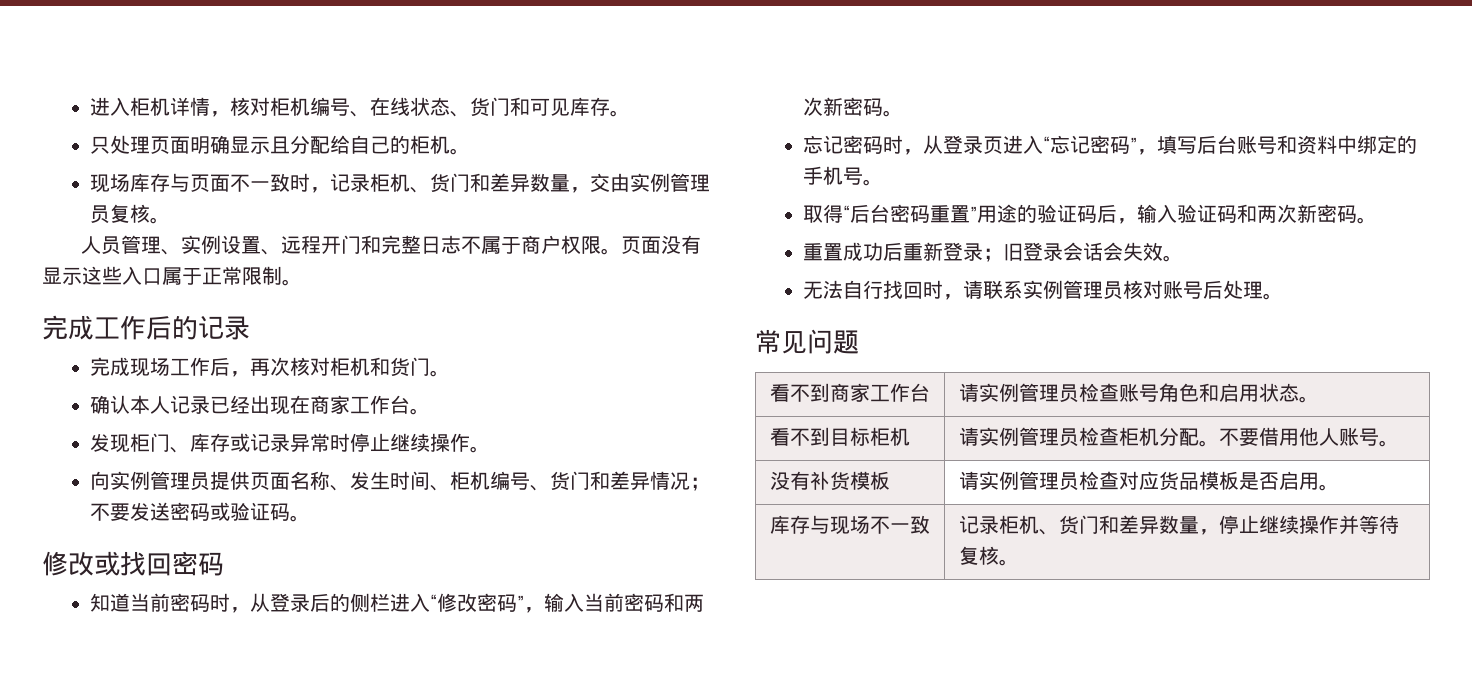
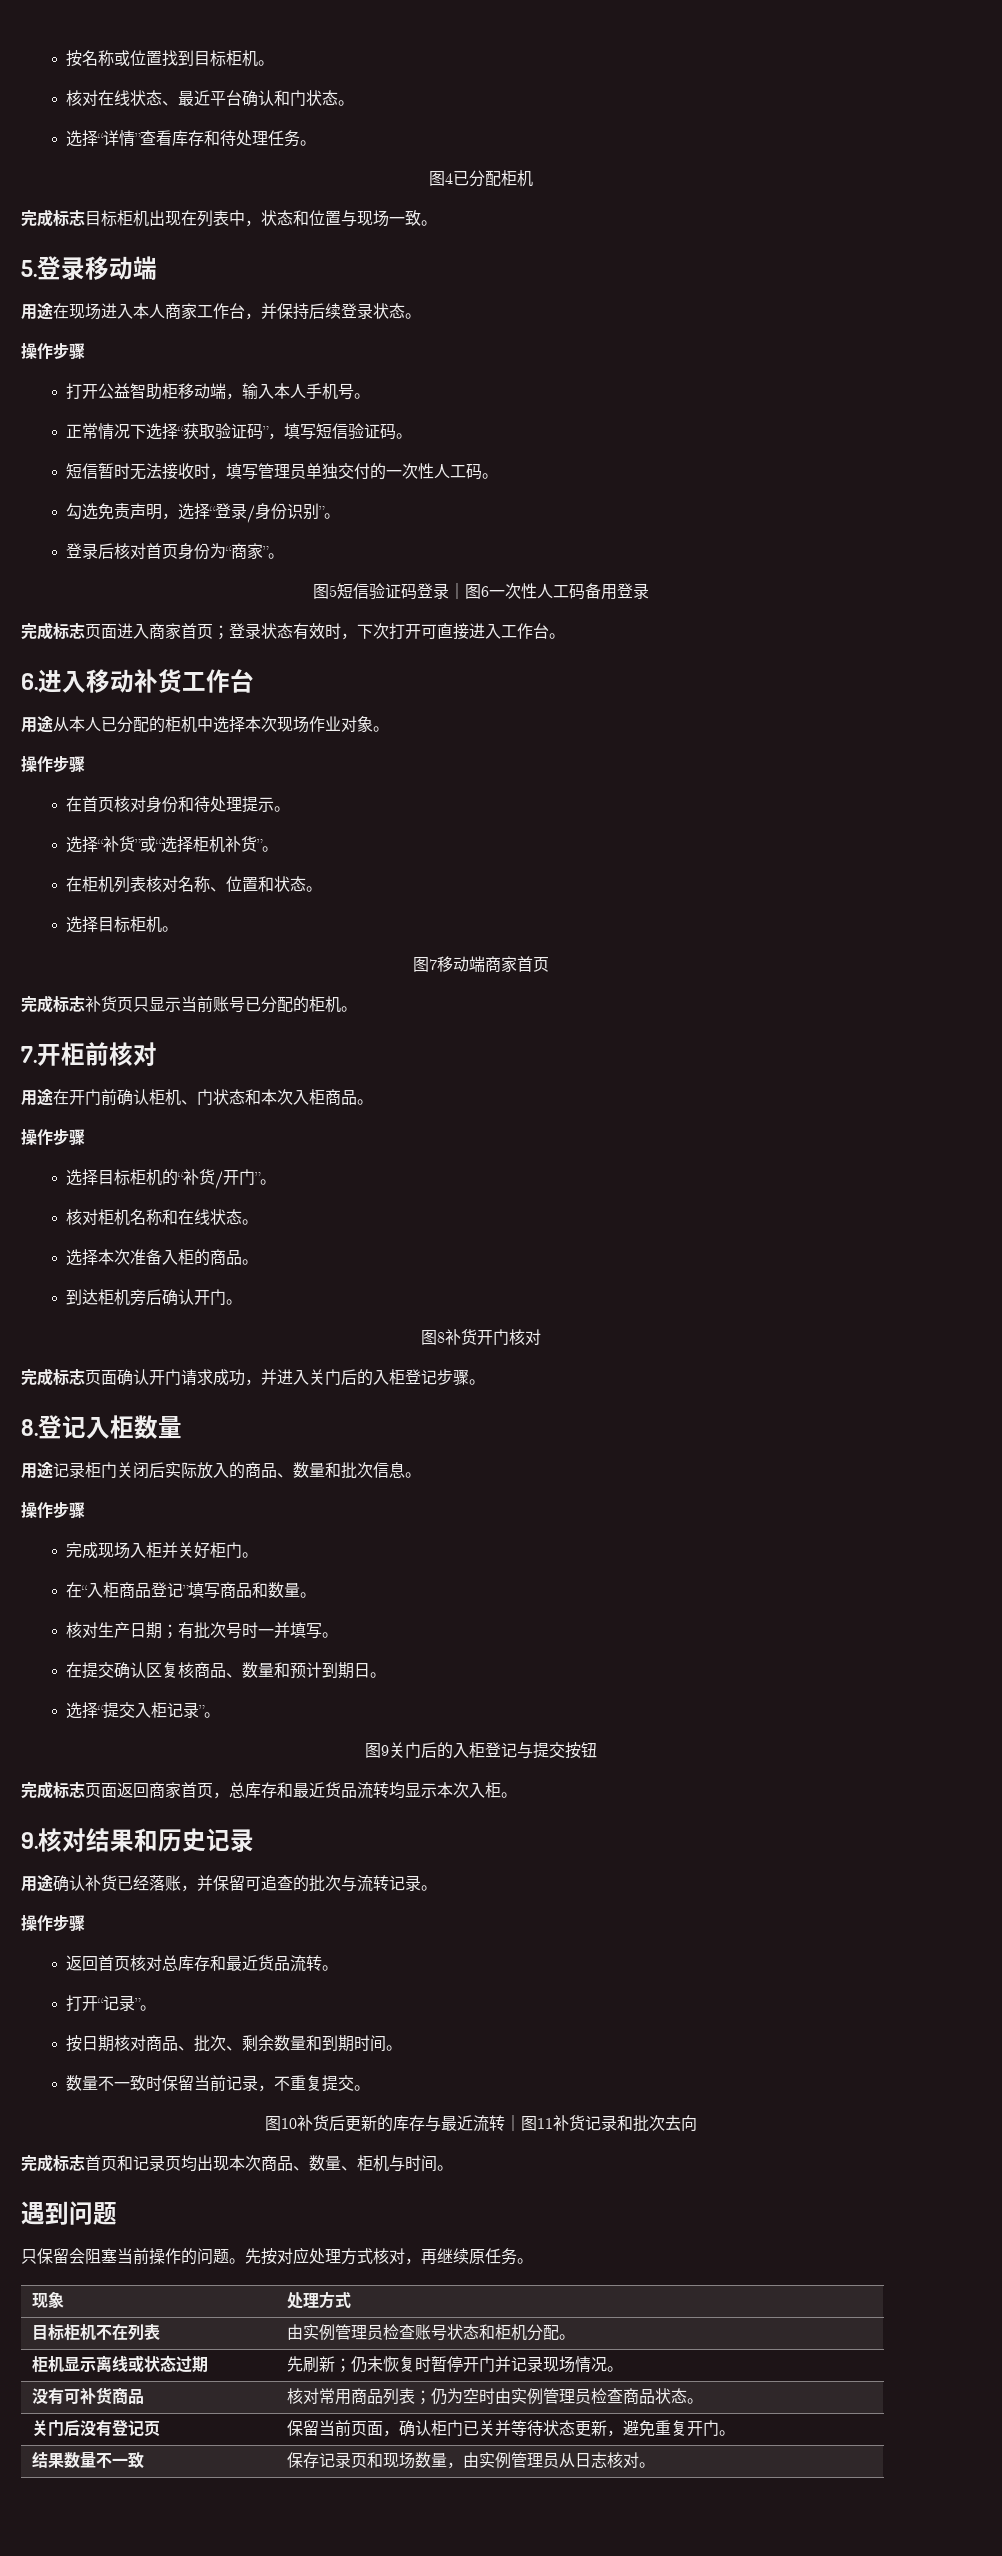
- 进入柜机详情，核对柜机编号、在线状态、货门和可见库存。
- 只处理页面明确显示且分配给自己的柜机。
- 现场库存与页面不一致时，记录柜机、货门和差异数量，交由实例管理员复核。
- 人员管理、实例设置、远程开门和完整日志不属于商户权限。页面没有显示这些入口属于正常限制。
- 完成工作后的记录
- 完成现场工作后，再次核对柜机和货门。
- 确认本人记录已经出现在商家工作台。
- 发现柜门、库存或记录异常时停止继续操作。
- 向实例管理员提供页面名称、发生时间、柜机编号、货门和差异情况；不要发送密码或验证码。
- 修改或找回密码
- 知道当前密码时，从登录后的侧栏进入“修改密码”，输入当前密码和两次新密码。
- 忘记密码时，从登录页进入“忘记密码”，填写后台账号和资料中绑定的手机号。
- 取得“后台密码重置”用途的验证码后，输入验证码和两次新密码。
- 重置成功后重新登录；旧登录会话会失效。
- 无法自行找回时，请联系实例管理员核对账号后处理。
- 常见问题
- 看不到商家工作台 | 请实例管理员检查账号角色和启用状态。
- 看不到目标柜机 | 请实例管理员检查柜机分配。不要借用他人账号。
- 没有补货模板 | 请实例管理员检查对应货品模板是否启用。
- 库存与现场不一致 | 记录柜机、货门和差异数量，停止继续操作并等待复核。
+ 按名称或位置找到目标柜机。
+ 核对在线状态、最近平台确认和门状态。
+ 选择“详情”查看库存和待处理任务。
+ 图4已分配柜机
+ 完成标志目标柜机出现在列表中，状态和位置与现场一致。
+ 5.登录移动端
+ 用途在现场进入本人商家工作台，并保持后续登录状态。
+ 操作步骤
+ 打开公益智助柜移动端，输入本人手机号。
+ 正常情况下选择“获取验证码”，填写短信验证码。
+ 短信暂时无法接收时，填写管理员单独交付的一次性人工码。
+ 勾选免责声明，选择“登录/身份识别”。
+ 登录后核对首页身份为“商家”。
+ 图5短信验证码登录｜图6一次性人工码备用登录
+ 完成标志页面进入商家首页；登录状态有效时，下次打开可直接进入工作台。
+ 6.进入移动补货工作台
+ 用途从本人已分配的柜机中选择本次现场作业对象。
+ 操作步骤
+ 在首页核对身份和待处理提示。
+ 选择“补货”或“选择柜机补货”。
+ 在柜机列表核对名称、位置和状态。
+ 选择目标柜机。
+ 图7移动端商家首页
+ 完成标志补货页只显示当前账号已分配的柜机。
+ 7.开柜前核对
+ 用途在开门前确认柜机、门状态和本次入柜商品。
+ 操作步骤
+ 选择目标柜机的“补货/开门”。
+ 核对柜机名称和在线状态。
+ 选择本次准备入柜的商品。
+ 到达柜机旁后确认开门。
+ 图8补货开门核对
+ 完成标志页面确认开门请求成功，并进入关门后的入柜登记步骤。
+ 8.登记入柜数量
+ 用途记录柜门关闭后实际放入的商品、数量和批次信息。
+ 操作步骤
+ 完成现场入柜并关好柜门。
+ 在“入柜商品登记”填写商品和数量。
+ 核对生产日期；有批次号时一并填写。
+ 在提交确认区复核商品、数量和预计到期日。
+ 选择“提交入柜记录”。
+ 图9关门后的入柜登记与提交按钮
+ 完成标志页面返回商家首页，总库存和最近货品流转均显示本次入柜。
+ 9.核对结果和历史记录
+ 用途确认补货已经落账，并保留可追查的批次与流转记录。
+ 操作步骤
+ 返回首页核对总库存和最近货品流转。
+ 打开“记录”。
+ 按日期核对商品、批次、剩余数量和到期时间。
+ 数量不一致时保留当前记录，不重复提交。
+ 图10补货后更新的库存与最近流转｜图11补货记录和批次去向
+ 完成标志首页和记录页均出现本次商品、数量、柜机与时间。
+ 遇到问题
+ 只保留会阻塞当前操作的问题。先按对应处理方式核对，再继续原任务。
+ 现象 | 处理方式
+ 目标柜机不在列表 | 由实例管理员检查账号状态和柜机分配。
+ 柜机显示离线或状态过期 | 先刷新；仍未恢复时暂停开门并记录现场情况。
+ 没有可补货商品 | 核对常用商品列表；仍为空时由实例管理员检查商品状态。
+ 关门后没有登记页 | 保留当前页面，确认柜门已关并等待状态更新，避免重复开门。
+ 结果数量不一致 | 保存记录页和现场数量，由实例管理员从日志核对。

